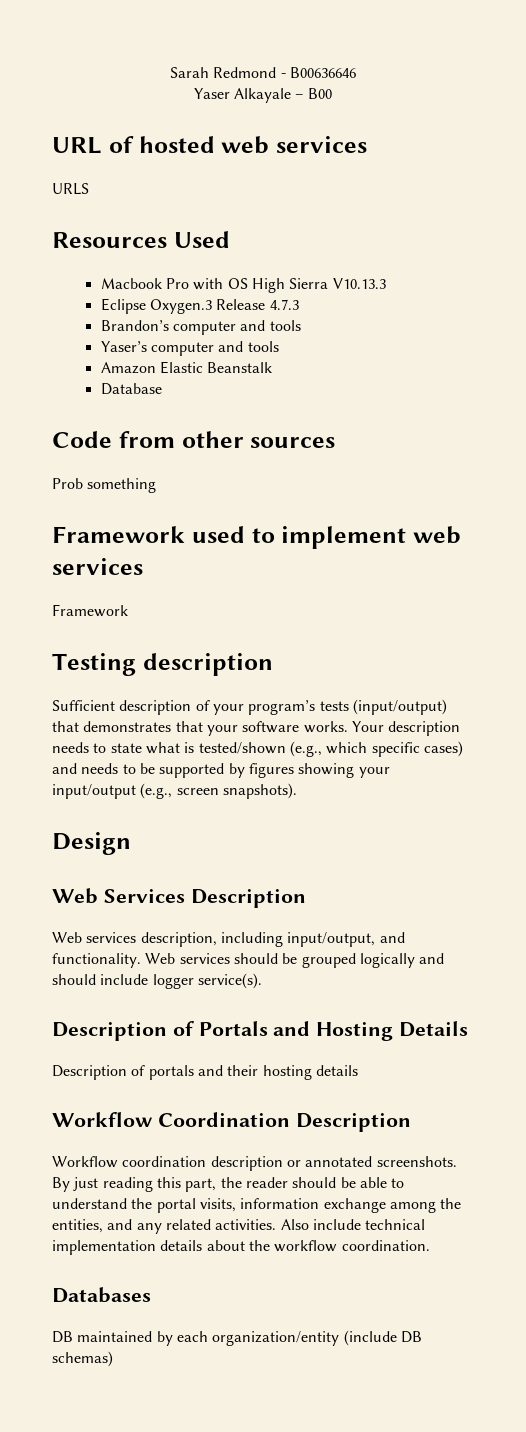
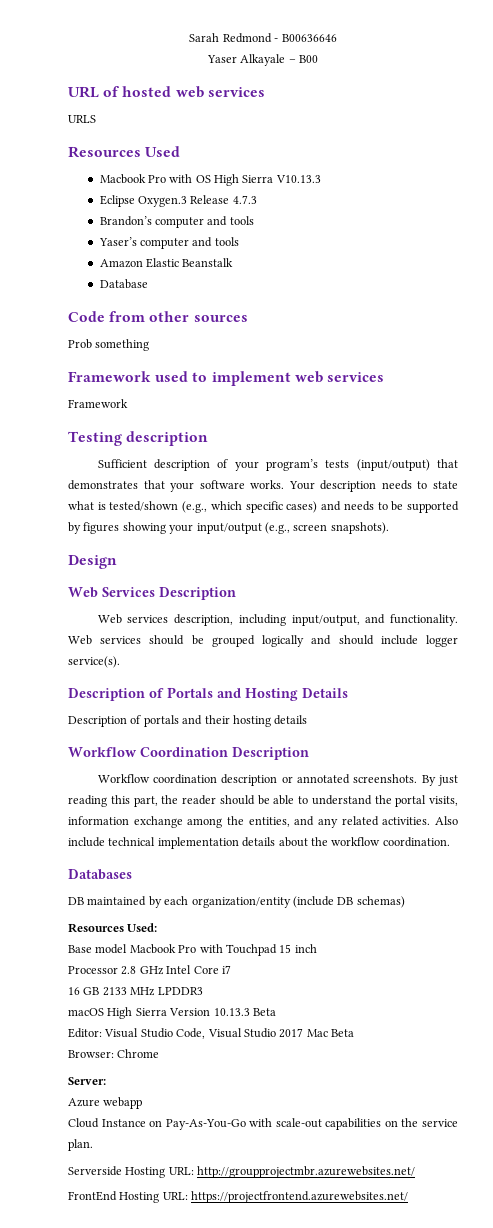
+ Resources Used:
+ Base model Macbook Pro with Touchpad 15 inch
+ Processor 2.8 GHz Intel Core i7
+ 16 GB 2133 MHz LPDDR3
+ macOS High Sierra Version 10.13.3 Beta
+ Editor: Visual Studio Code, Visual Studio 2017 Mac Beta
+ Browser: Chrome
+ Server:
+ Azure webapp
+ Cloud Instance on Pay-As-You-Go with scale-out capabilities on the service plan.
+ Serverside Hosting URL: http://groupprojectmbr.azurewebsites.net/
+ FrontEnd Hosting URL: https://projectfrontend.azurewebsites.net/

